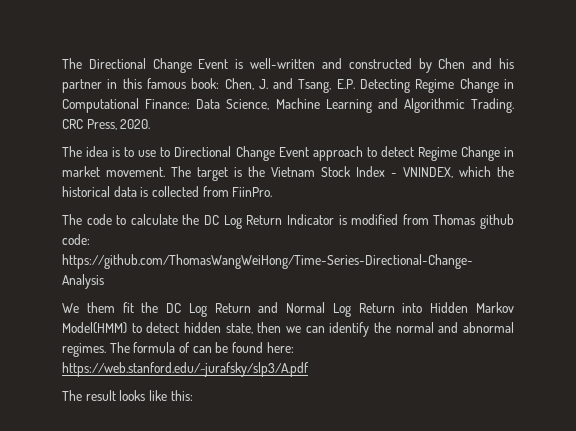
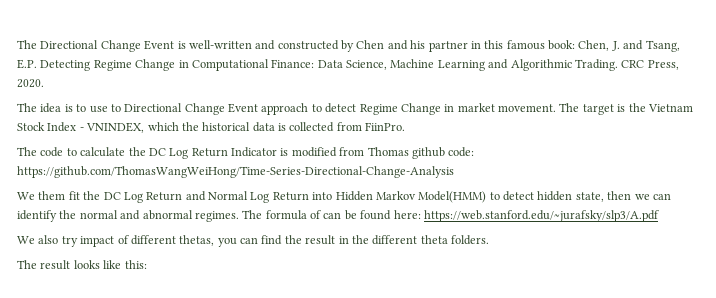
+ We also try impact of different thetas, you can find the result in the different theta folders.

